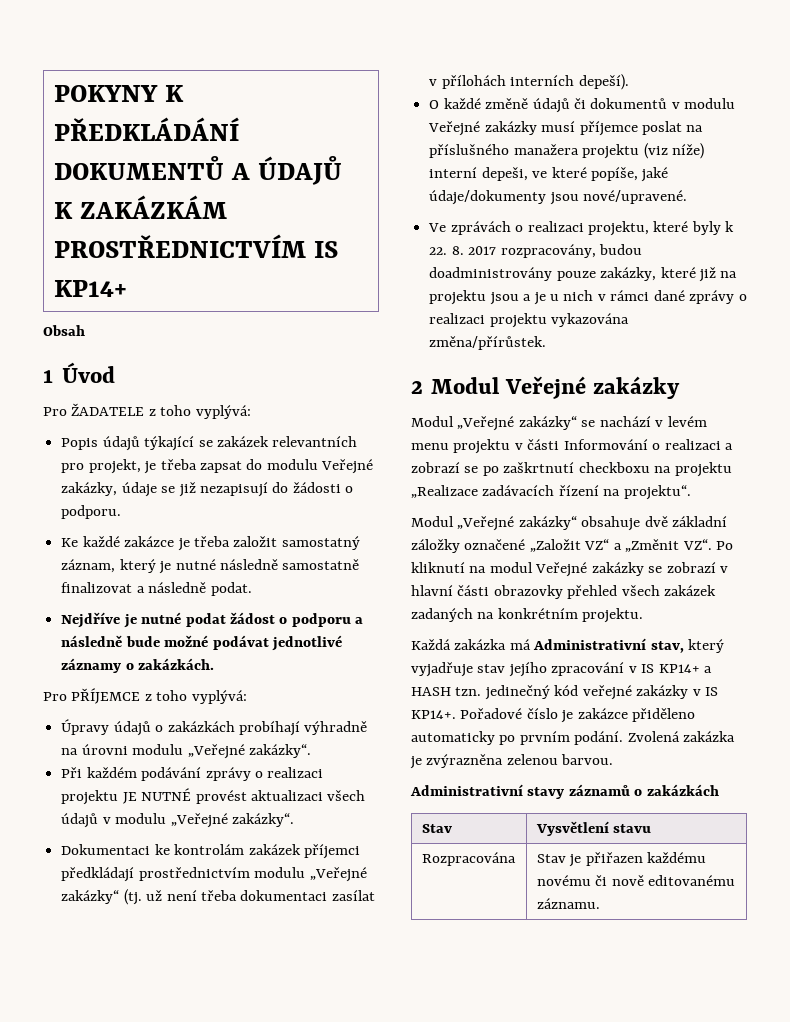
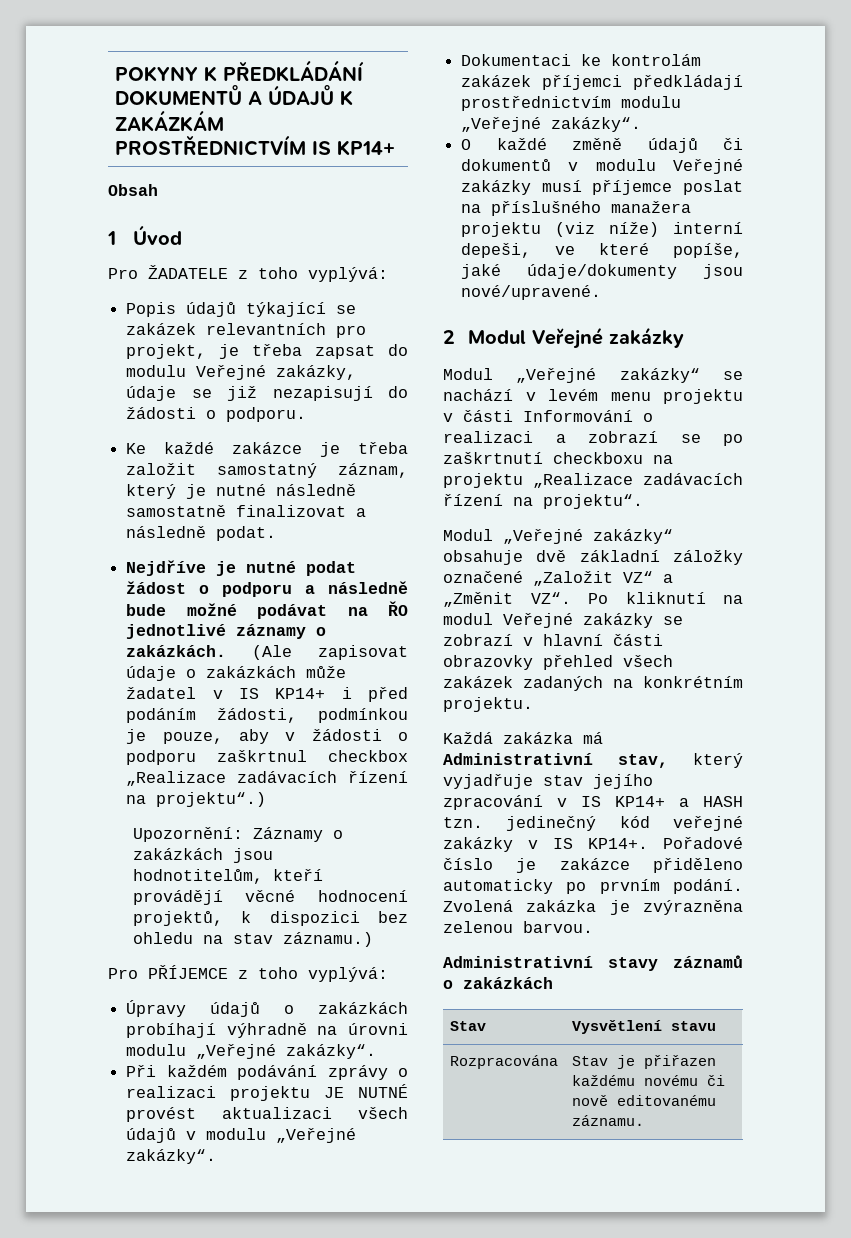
- Nejdříve je nutné podat žádost o podporu a následně bude možné podávat jednotlivé záznamy o zakázkách.
+ Nejdříve je nutné podat žádost o podporu a následně bude možné podávat na ŘO jednotlivé záznamy o zakázkách. (Ale zapisovat údaje o zakázkách může žadatel v IS KP14+ i před podáním žádosti, podmínkou je pouze, aby v žádosti o podporu zaškrtnul checkbox „Realizace zadávacích řízení na projektu“.)
+ Upozornění: Záznamy o zakázkách jsou hodnotitelům, kteří provádějí věcné hodnocení projektů, k dispozici bez ohledu na stav záznamu.)
- Dokumentaci ke kontrolám zakázek příjemci předkládají prostřednictvím modulu „Veřejné zakázky“ (tj. už není třeba dokumentaci zasílat v přílohách interních depeší).
+ Dokumentaci ke kontrolám zakázek příjemci předkládají prostřednictvím modulu „Veřejné zakázky“.
- Ve zprávách o realizaci projektu, které byly k 22. 8. 2017 rozpracovány, budou doadministrovány pouze zakázky, které již na projektu jsou a je u nich v rámci dané zprávy o realizaci projektu vykazována změna/přírůstek.

